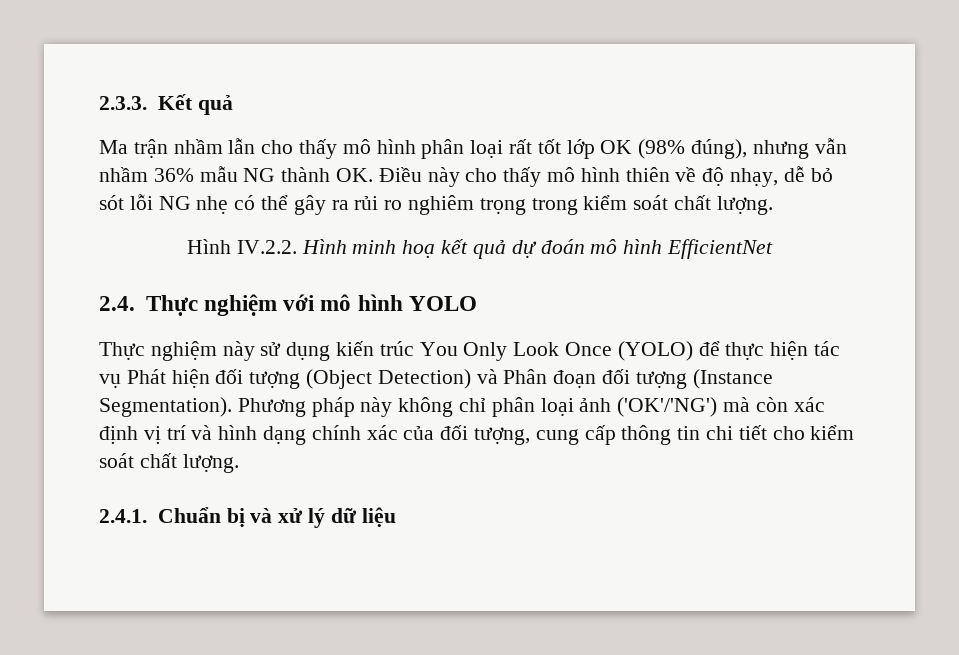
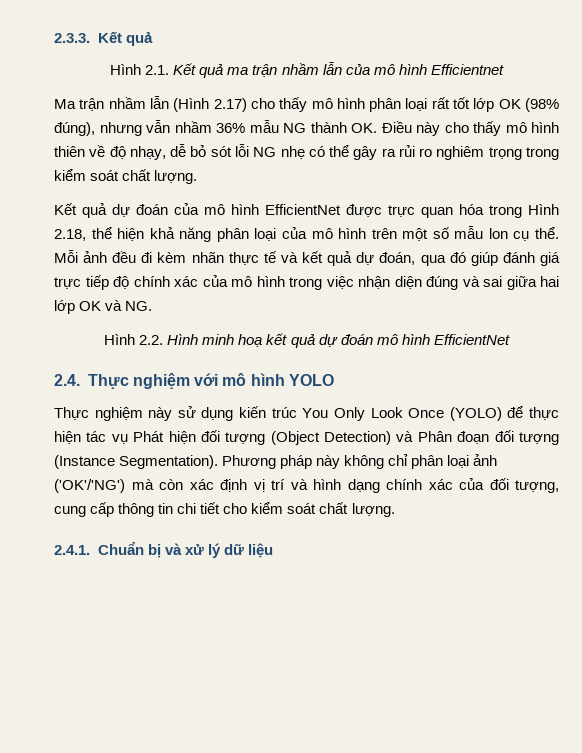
+ Hình 2.1. Kết quả ma trận nhầm lẫn của mô hình Efficientnet
- Ma trận nhầm lẫn cho thấy mô hình phân loại rất tốt lớp OK (98% đúng), nhưng vẫn nhầm 36% mẫu NG thành OK. Điều này cho thấy mô hình thiên về độ nhạy, dễ bỏ sót lỗi NG nhẹ có thể gây ra rủi ro nghiêm trọng trong kiểm soát chất lượng.
+ Ma trận nhầm lẫn (Hình 2.17) cho thấy mô hình phân loại rất tốt lớp OK (98% đúng), nhưng vẫn nhầm 36% mẫu NG thành OK. Điều này cho thấy mô hình thiên về độ nhạy, dễ bỏ sót lỗi NG nhẹ có thể gây ra rủi ro nghiêm trọng trong kiểm soát chất lượng.
- Hình IV.2.2. Hình minh hoạ kết quả dự đoán mô hình EfficientNet
+ Kết quả dự đoán của mô hình EfficientNet được trực quan hóa trong Hình 2.18, thể hiện khả năng phân loại của mô hình trên một số mẫu lon cụ thể. Mỗi ảnh đều đi kèm nhãn thực tế và kết quả dự đoán, qua đó giúp đánh giá trực tiếp độ chính xác của mô hình trong việc nhận diện đúng và sai giữa hai lớp OK và NG.
+ Hình 2.2. Hình minh hoạ kết quả dự đoán mô hình EfficientNet

